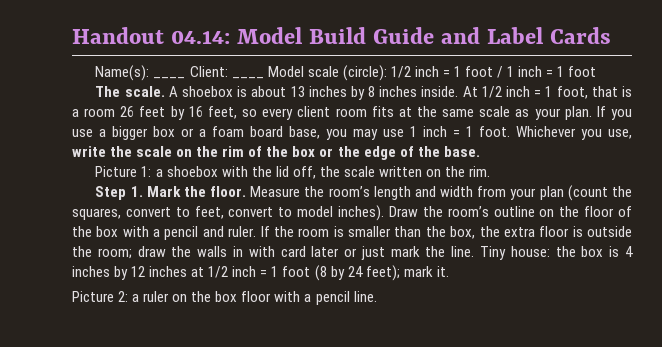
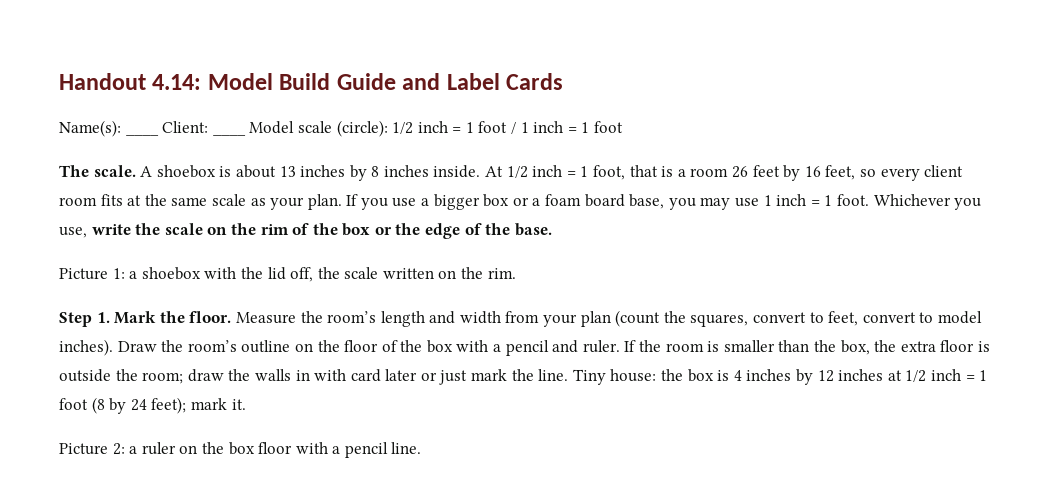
- Handout 04.14: Model Build Guide and Label Cards
+ Handout 4.14: Model Build Guide and Label Cards

